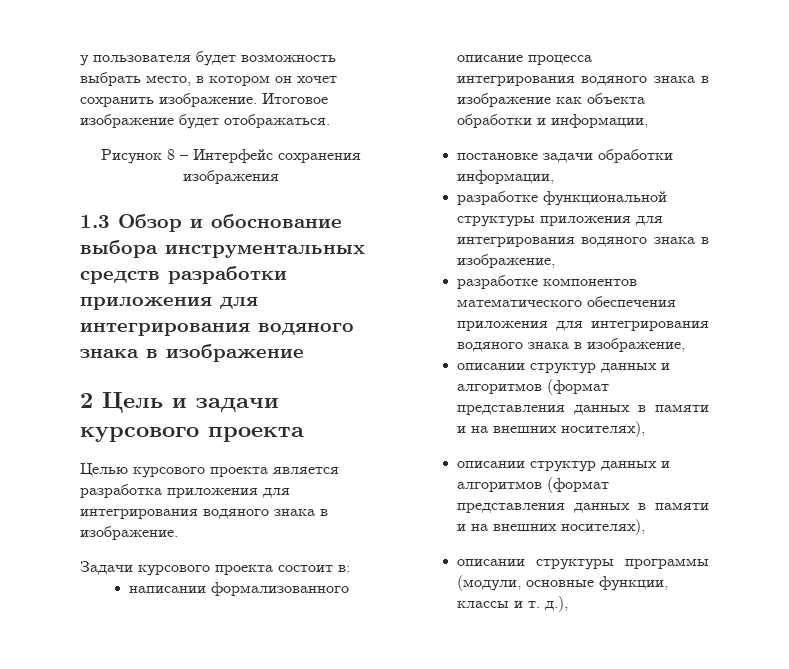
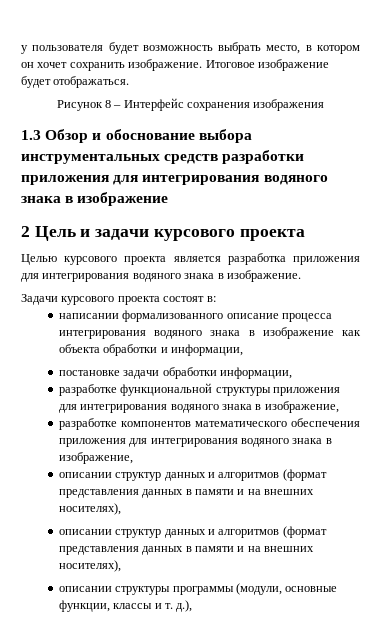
- Задачи курсового проекта состоит в:
+ Задачи курсового проекта состоят в:

